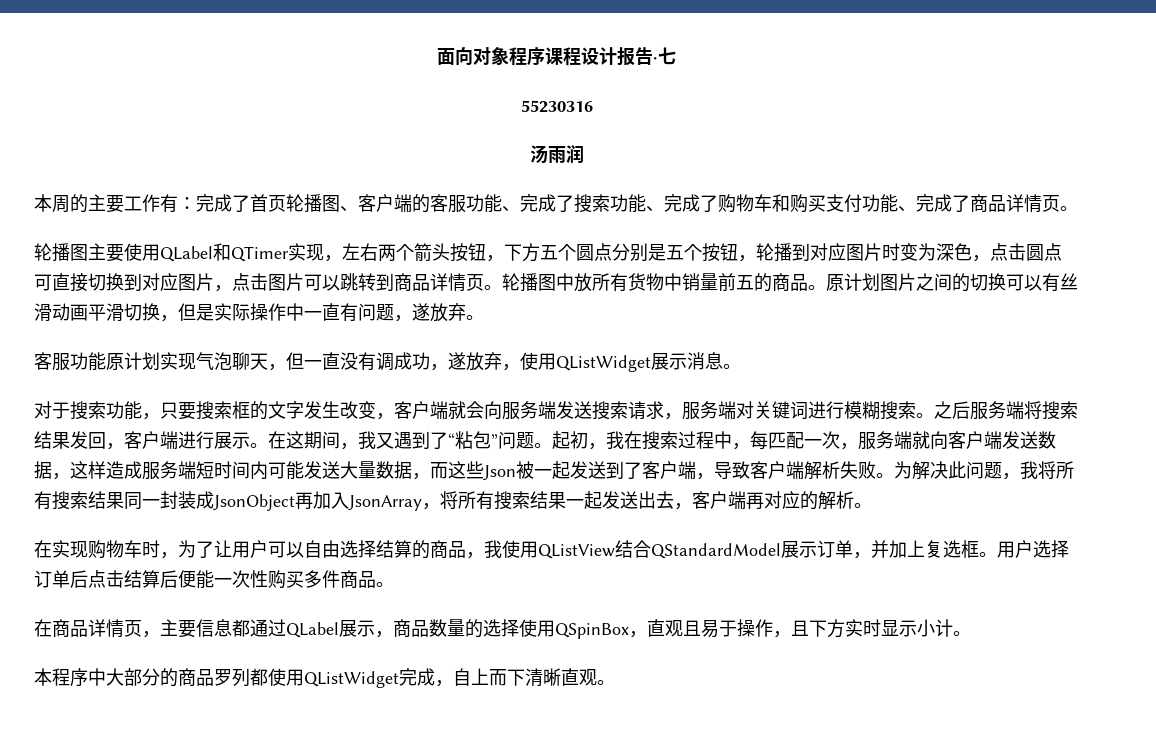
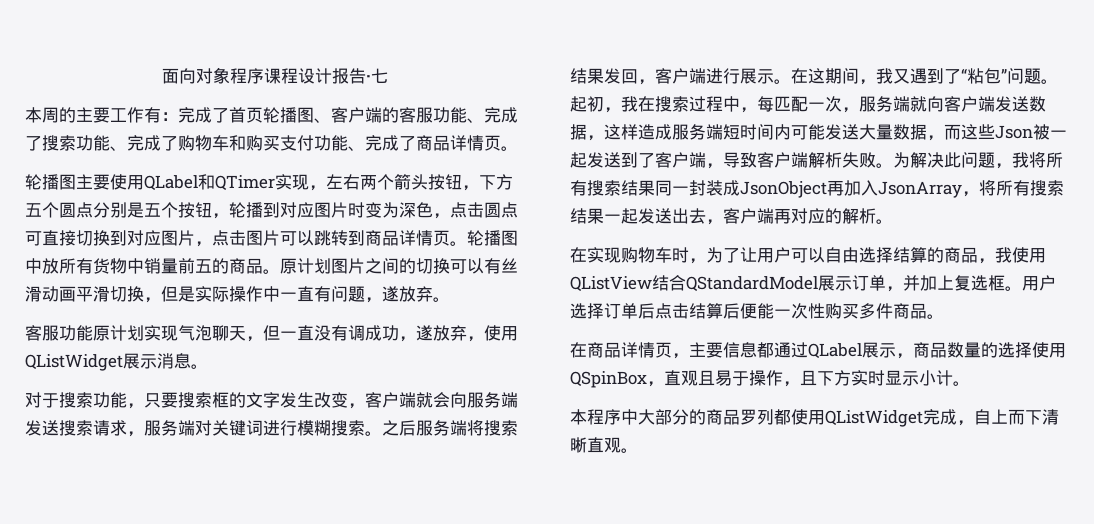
- 55230316
- 汤雨润

